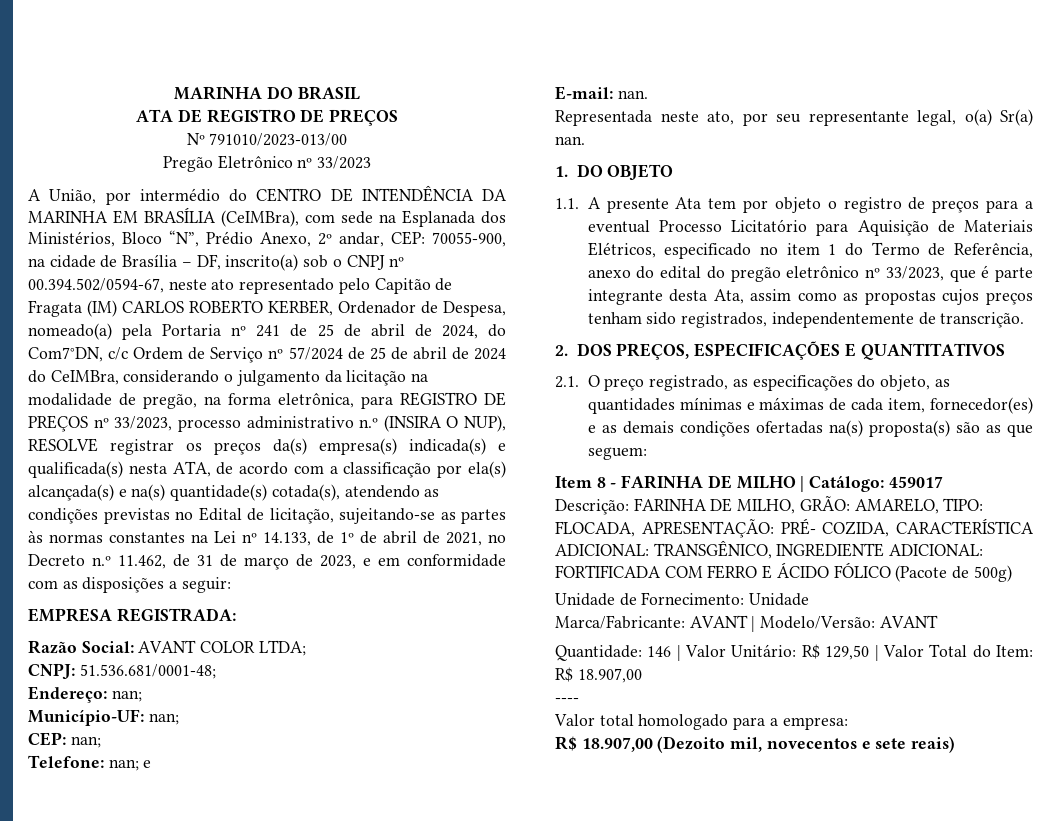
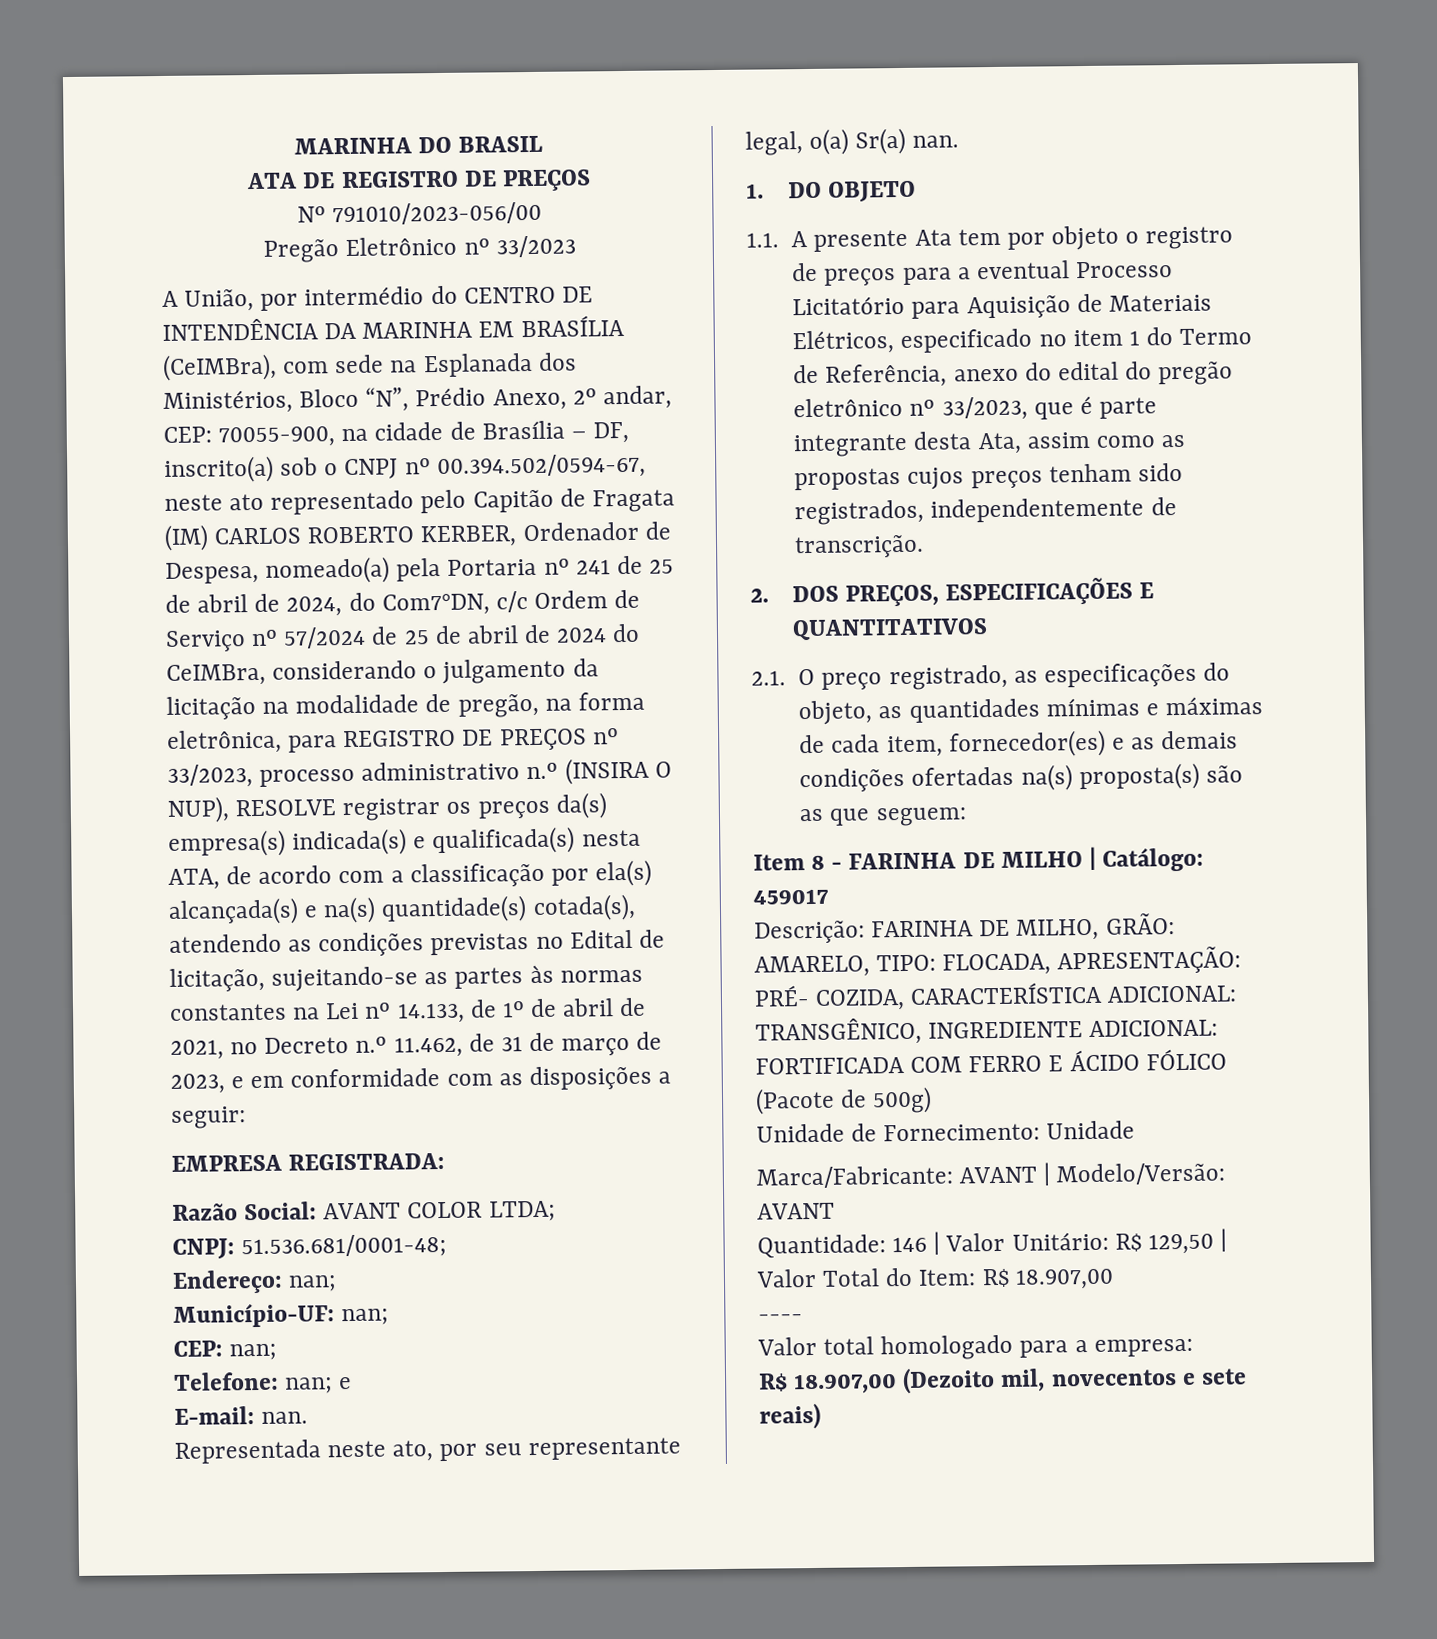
- Nº 791010/2023-013/00
+ Nº 791010/2023-056/00

